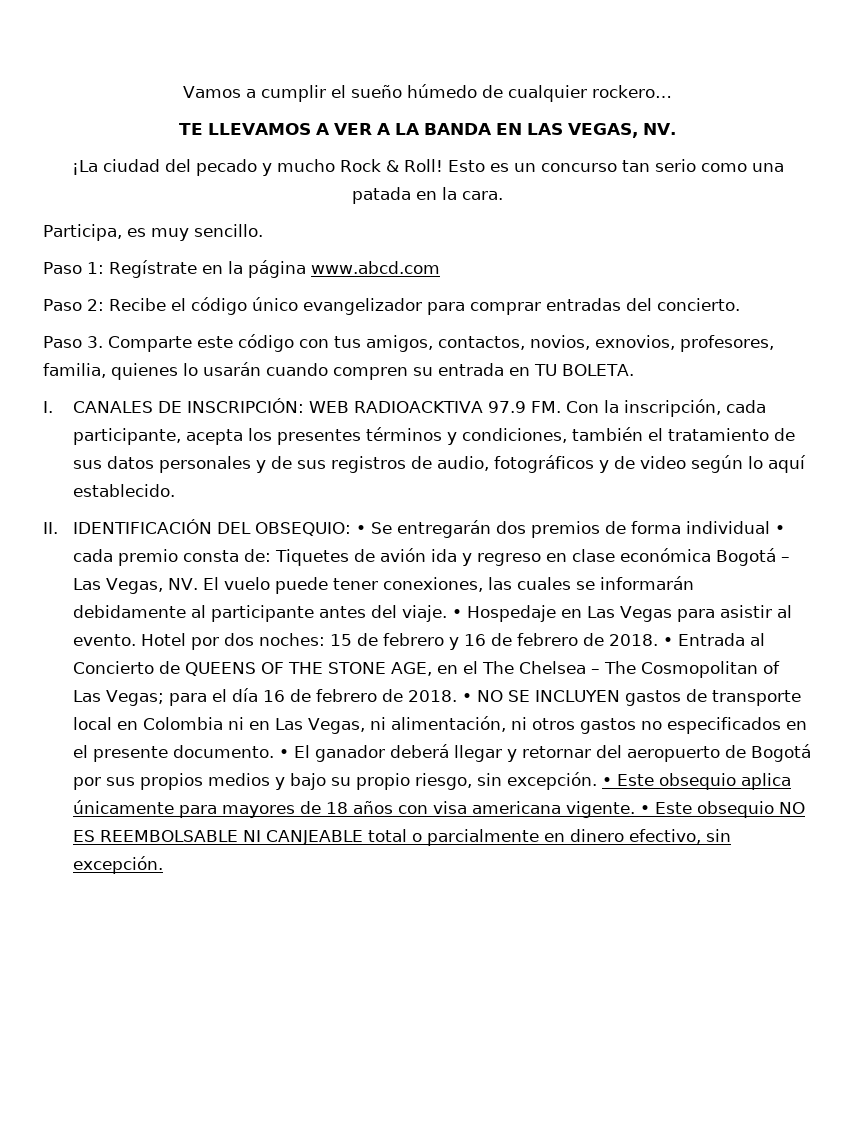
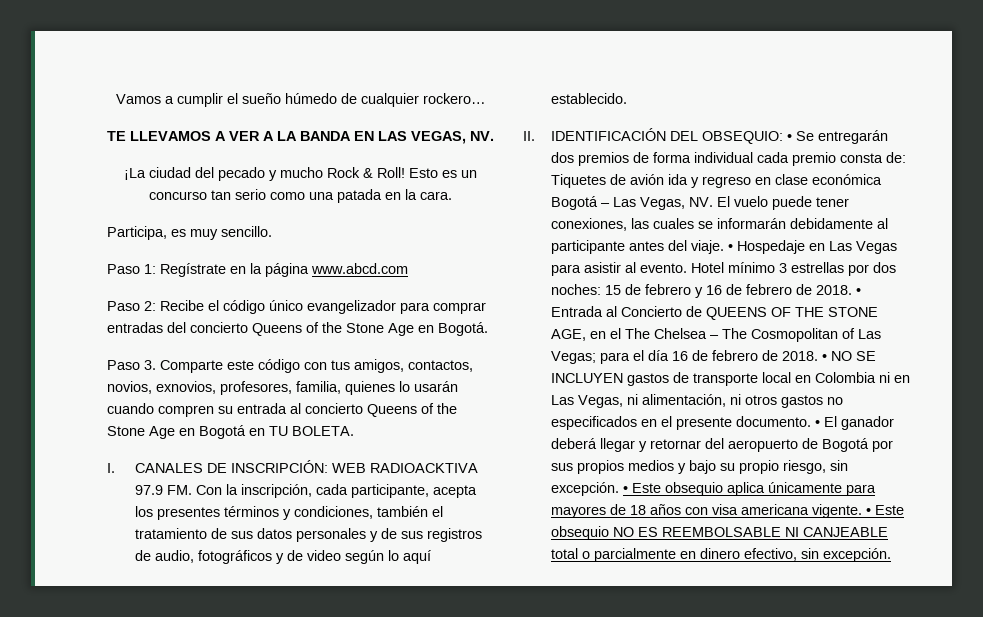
- Paso 2: Recibe el código único evangelizador para comprar entradas del concierto.
+ Paso 2: Recibe el código único evangelizador para comprar entradas del concierto Queens of the Stone Age en Bogotá.
- Paso 3. Comparte este código con tus amigos, contactos, novios, exnovios, profesores, familia, quienes lo usarán cuando compren su entrada en TU BOLETA.
+ Paso 3. Comparte este código con tus amigos, contactos, novios, exnovios, profesores, familia, quienes lo usarán cuando compren su entrada al concierto Queens of the Stone Age en Bogotá en TU BOLETA.
- II. IDENTIFICACIÓN DEL OBSEQUIO: • Se entregarán dos premios de forma individual • cada premio consta de: Tiquetes de avión ida y regreso en clase económica Bogotá – Las Vegas, NV. El vuelo puede tener conexiones, las cuales se informarán debidamente al participante antes del viaje.
+ II. IDENTIFICACIÓN DEL OBSEQUIO: • Se entregarán dos premios de forma individual cada premio consta de: Tiquetes de avión ida y regreso en clase económica Bogotá – Las Vegas, NV. El vuelo puede tener conexiones, las cuales se informarán debidamente al participante antes del viaje.
- Hotel por dos noches: 15 de febrero y 16 de febrero de 2018.
+ Hotel mínimo 3 estrellas por dos noches: 15 de febrero y 16 de febrero de 2018.

